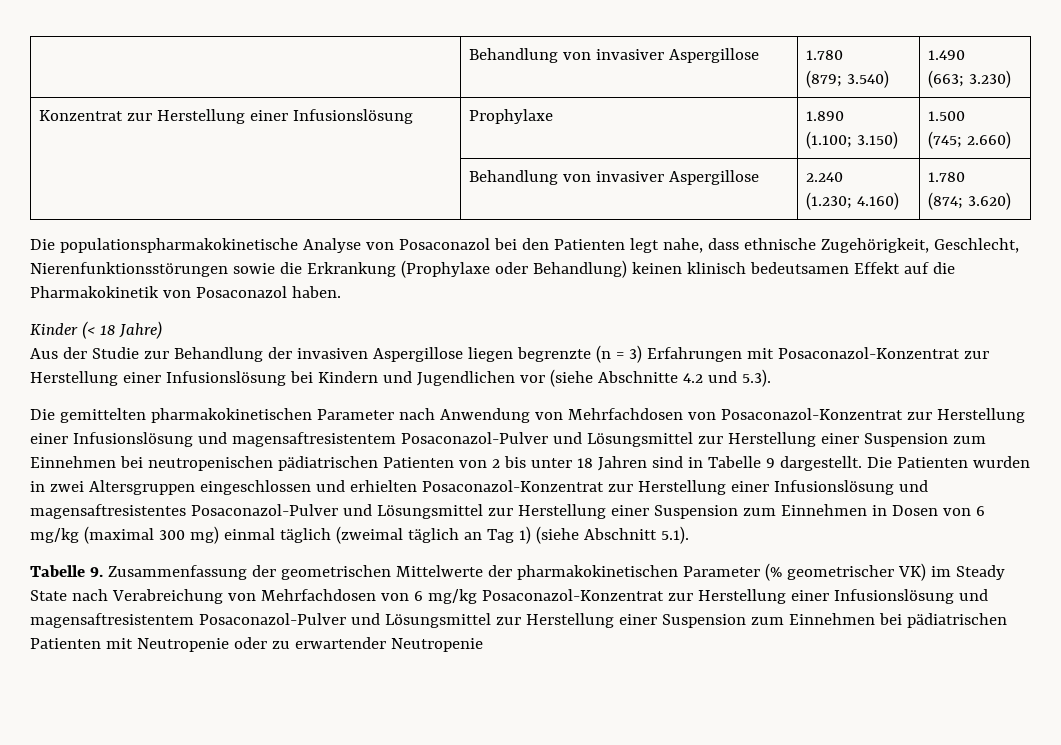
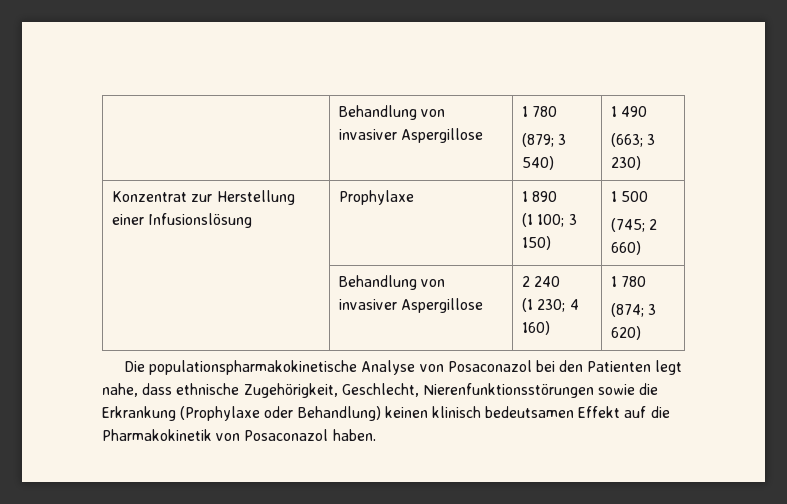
- | Behandlung von invasiver Aspergillose | 1.780
- (879; 3.540) | 1.490
- (663; 3.230)
+ | Behandlung von invasiver Aspergillose | 1 780
+ (879; 3 540) | 1 490
+ (663; 3 230)
- Konzentrat zur Herstellung einer Infusionslösung | Prophylaxe | 1.890
- (1.100; 3.150) | 1.500
- (745; 2.660)
- | Behandlung von invasiver Aspergillose | 2.240
- (1.230; 4.160) | 1.780
- (874; 3.620)
+ Konzentrat zur Herstellung einer Infusionslösung | Prophylaxe | 1 890
+ (1 100; 3 150) | 1 500
+ (745; 2 660)
+ | Behandlung von invasiver Aspergillose | 2 240
+ (1 230; 4 160) | 1 780
+ (874; 3 620)
- Kinder (< 18 Jahre)
- Aus der Studie zur Behandlung der invasiven Aspergillose liegen begrenzte (n = 3) Erfahrungen mit Posaconazol-Konzentrat zur Herstellung einer Infusionslösung bei Kindern und Jugendlichen vor (siehe Abschnitte 4.2 und 5.3).
- Die gemittelten pharmakokinetischen Parameter nach Anwendung von Mehrfachdosen von Posaconazol-Konzentrat zur Herstellung einer Infusionslösung und magensaftresistentem Posaconazol-Pulver und Lösungsmittel zur Herstellung einer Suspension zum Einnehmen bei neutropenischen pädiatrischen Patienten von 2 bis unter 18 Jahren sind in Tabelle 9 dargestellt. Die Patienten wurden in zwei Altersgruppen eingeschlossen und erhielten Posaconazol-Konzentrat zur Herstellung einer Infusionslösung und magensaftresistentes Posaconazol-Pulver und Lösungsmittel zur Herstellung einer Suspension zum Einnehmen in Dosen von 6 mg/kg (maximal 300 mg) einmal täglich (zweimal täglich an Tag 1) (siehe Abschnitt 5.1).
- Tabelle 9. Zusammenfassung der geometrischen Mittelwerte der pharmakokinetischen Parameter (% geometrischer VK) im Steady State nach Verabreichung von Mehrfachdosen von 6 mg/kg Posaconazol-Konzentrat zur Herstellung einer Infusionslösung und magensaftresistentem Posaconazol-Pulver und Lösungsmittel zur Herstellung einer Suspension zum Einnehmen bei pädiatrischen Patienten mit Neutropenie oder zu erwartender Neutropenie

